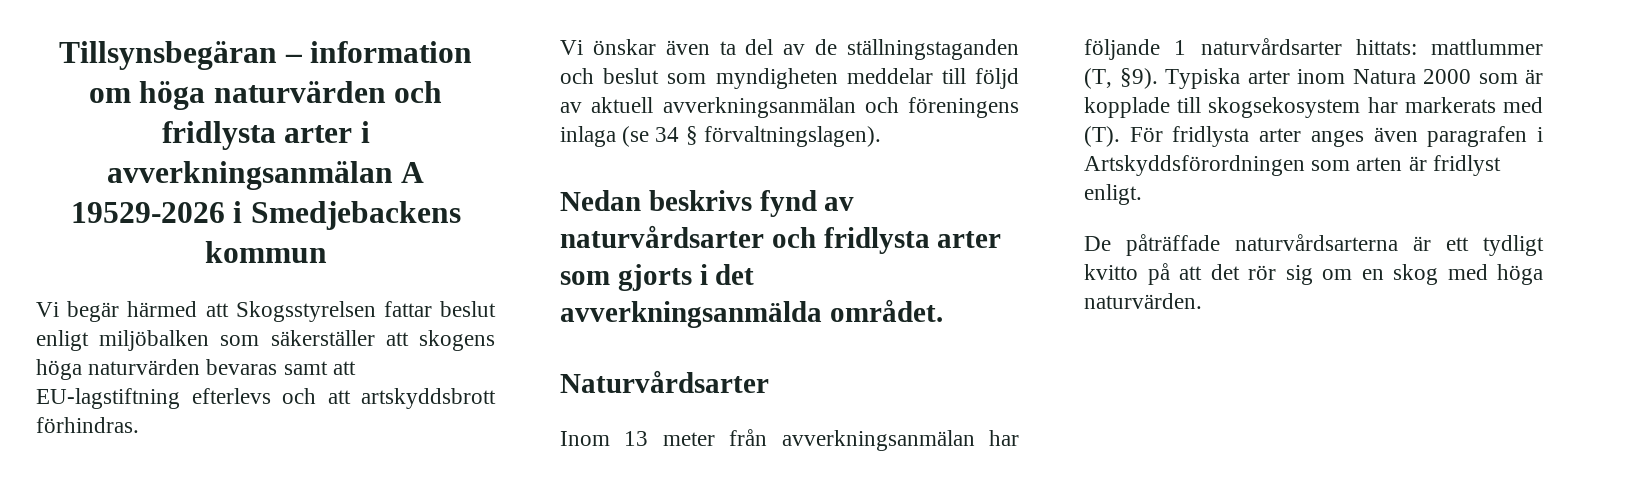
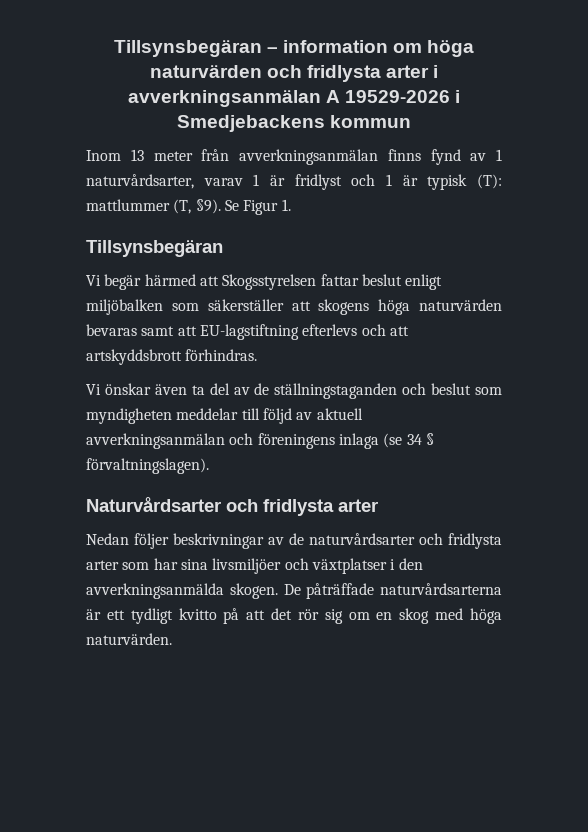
+ Inom 13 meter från avverkningsanmälan finns fynd av 1 naturvårdsarter, varav 1 är fridlyst och 1 är typisk (T): mattlummer (T, §9). Se Figur 1.
+ Tillsynsbegäran
- Nedan beskrivs fynd av naturvårdsarter och fridlysta arter som gjorts i det avverkningsanmälda området.
- Naturvårdsarter
- Inom 13 meter från avverkningsanmälan har följande 1 naturvårdsarter hittats: mattlummer (T, §9). Typiska arter inom Natura 2000 som är kopplade till skogsekosystem har markerats med (T). För fridlysta arter anges även paragrafen i Artskyddsförordningen som arten är fridlyst enligt.
- De påträffade naturvårdsarterna är ett tydligt kvitto på att det rör sig om en skog med höga naturvärden.
+ Naturvårdsarter och fridlysta arter
+ Nedan följer beskrivningar av de naturvårdsarter och fridlysta arter som har sina livsmiljöer och växtplatser i den avverkningsanmälda skogen. De påträffade naturvårdsarterna är ett tydligt kvitto på att det rör sig om en skog med höga naturvärden.

